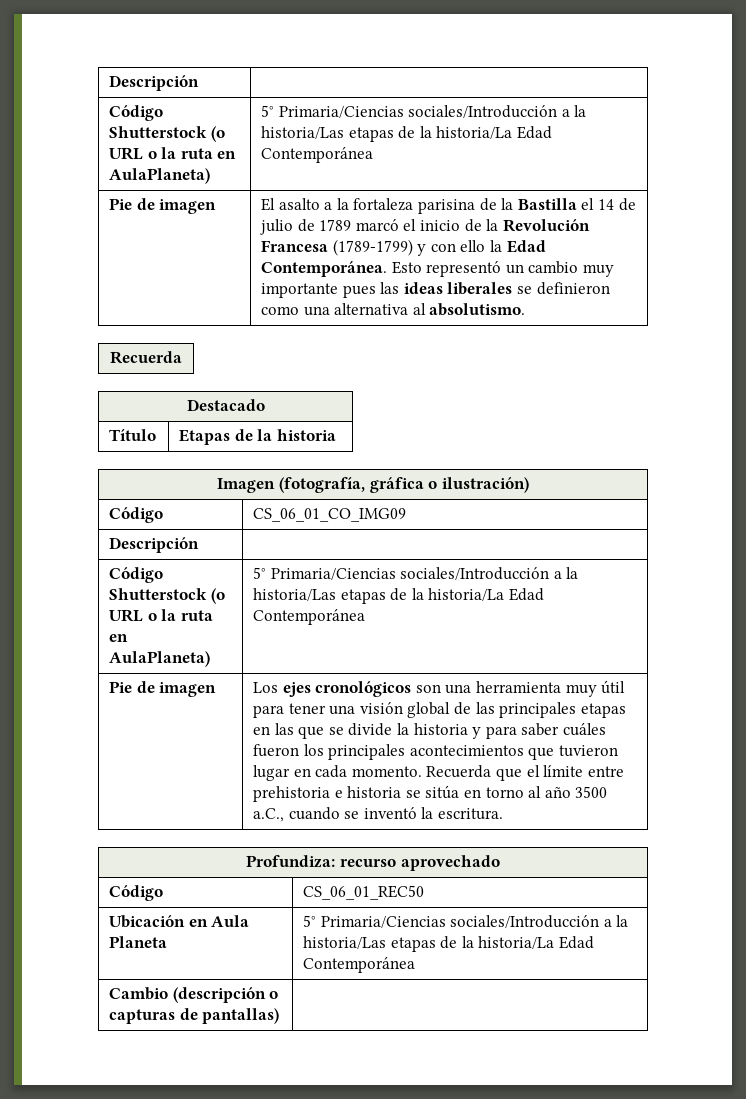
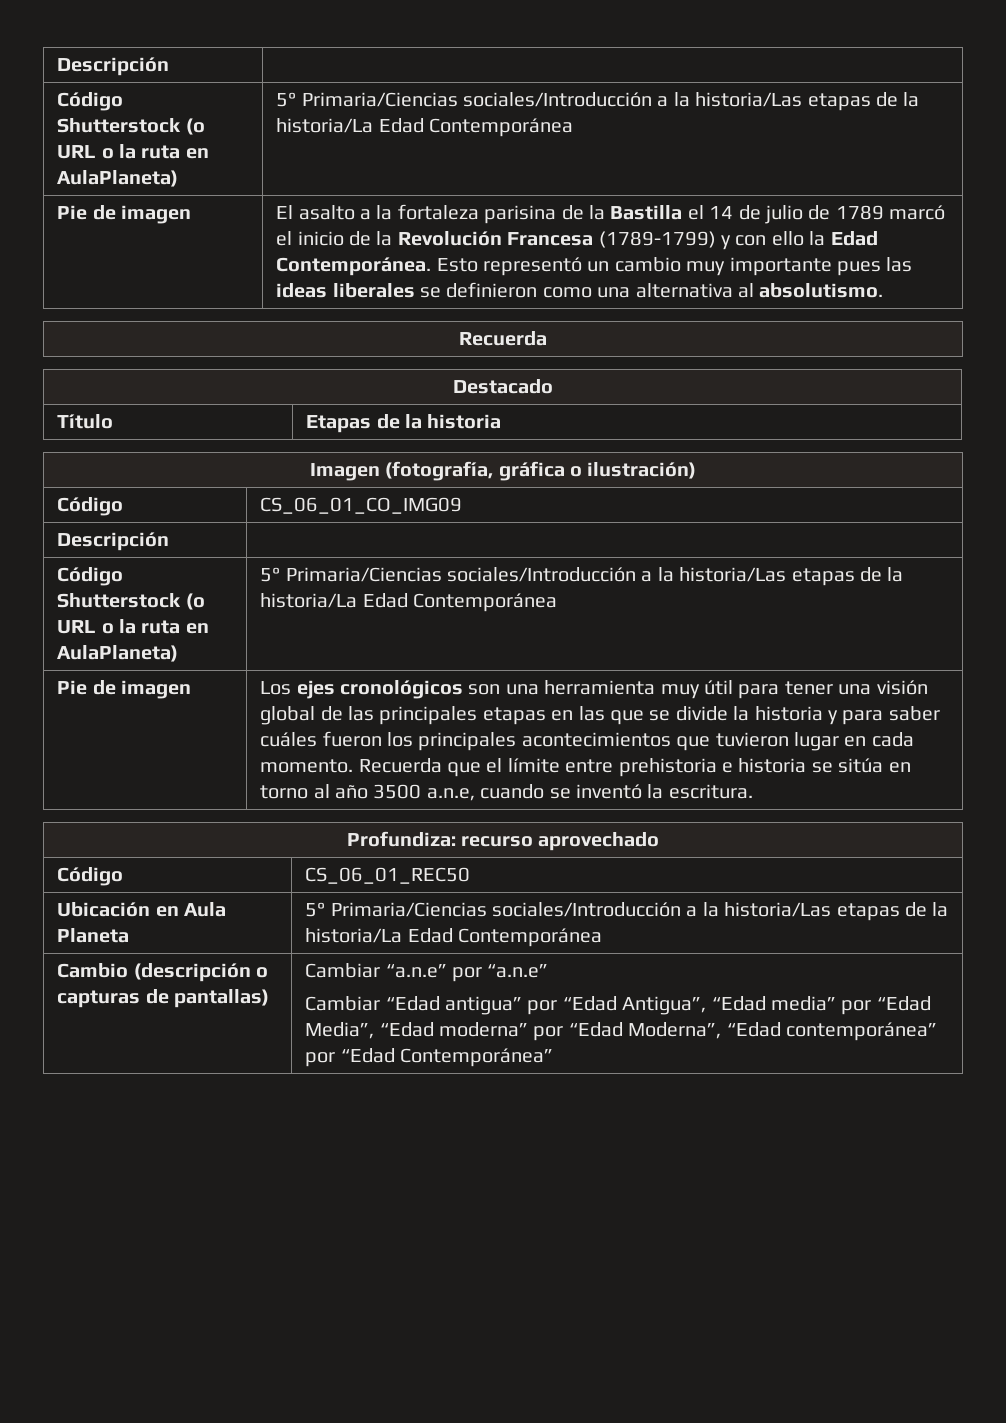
- Recuerda que el límite entre prehistoria e historia se sitúa en torno al año 3500 a.C., cuando se inventó la escritura.
+ Recuerda que el límite entre prehistoria e historia se sitúa en torno al año 3500 a.n.e, cuando se inventó la escritura.
- Cambio (descripción o capturas de pantallas) |
+ Cambio (descripción o capturas de pantallas) | Cambiar “a.n.e” por “a.n.e”
+ Cambiar “Edad antigua” por “Edad Antigua”, “Edad media” por “Edad Media”, “Edad moderna” por “Edad Moderna”, “Edad contemporánea” por “Edad Contemporánea”

